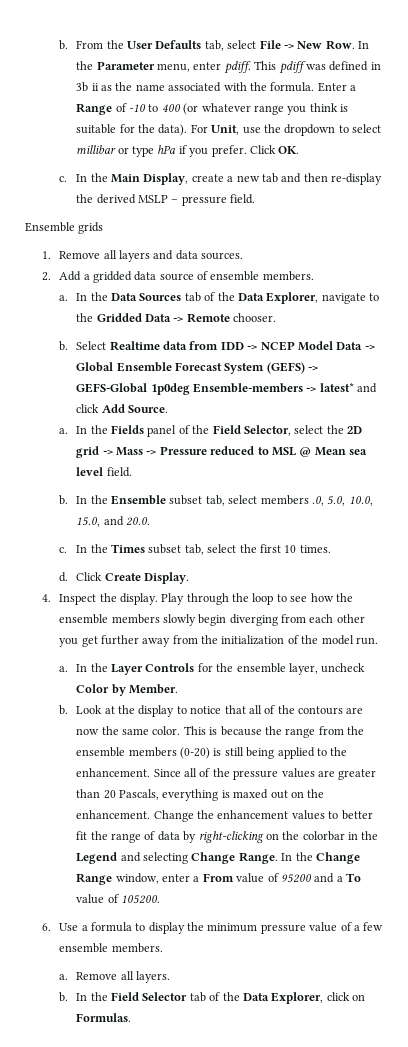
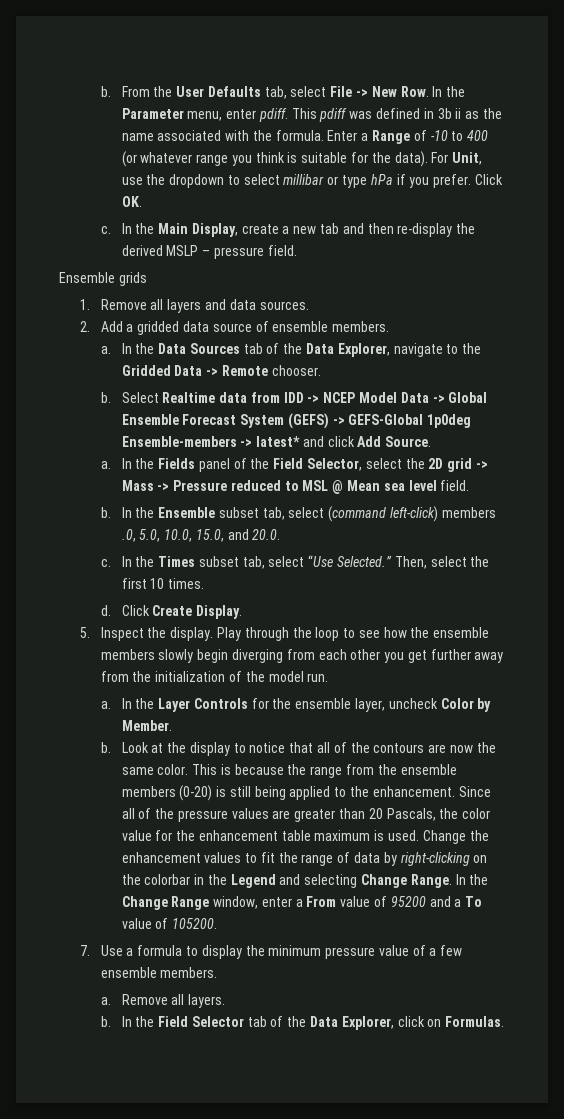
- In the Ensemble subset tab, select members .0, 5.0, 10.0, 15.0, and 20.0.
+ In the Ensemble subset tab, select (command left-click) members .0, 5.0, 10.0, 15.0, and 20.0.
- In the Times subset tab, select the first 10 times.
+ In the Times subset tab, select “Use Selected.” Then, select the first 10 times.
- 4. Inspect the display.
+ 5. Inspect the display.
- Since all of the pressure values are greater than 20 Pascals, everything is maxed out on the enhancement.
+ Since all of the pressure values are greater than 20 Pascals, the color value for the enhancement table maximum is used.
- Change the enhancement values to better fit the range of data by right-clicking on the colorbar in the Legend and selecting Change Range.
+ Change the enhancement values to fit the range of data by right-clicking on the colorbar in the Legend and selecting Change Range.
- 6. Use a formula to display the minimum pressure value of a few ensemble members.
+ 7. Use a formula to display the minimum pressure value of a few ensemble members.

